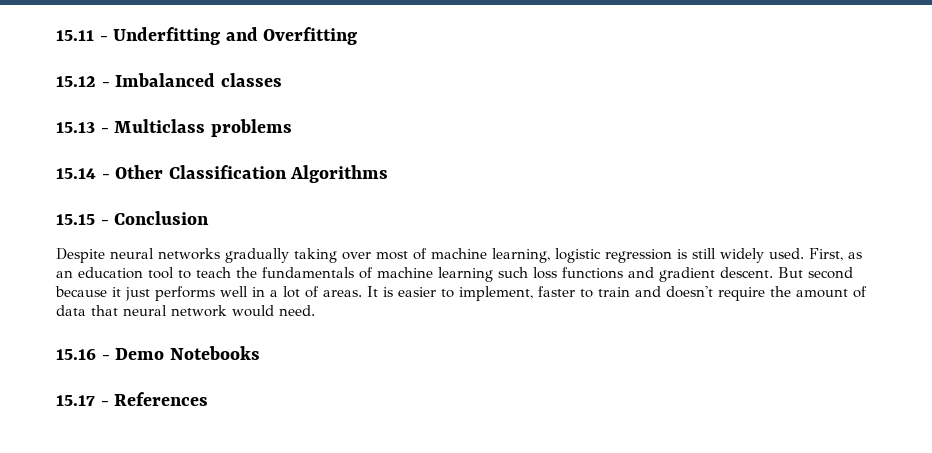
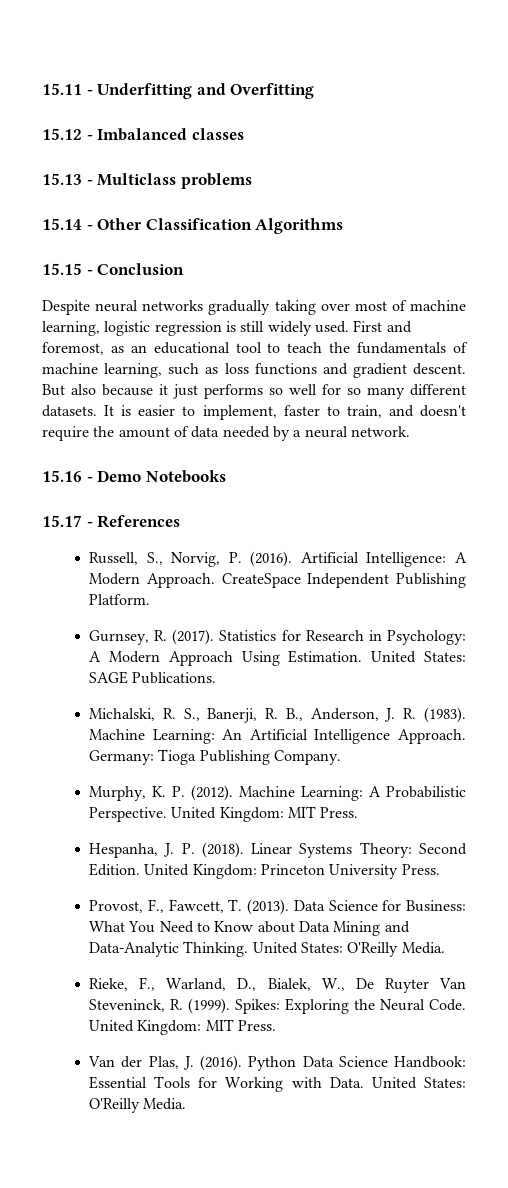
- First, as an education tool to teach the fundamentals of machine learning such loss functions and gradient descent.
+ First and foremost, as an educational tool to teach the fundamentals of machine learning, such as loss functions and gradient descent.
- But second because it just performs well in a lot of areas.
+ But also because it just performs so well for so many different datasets.
- It is easier to implement, faster to train and doesn't require the amount of data that neural network would need.
+ It is easier to implement, faster to train, and doesn't require the amount of data needed by a neural network.
+ Russell, S., Norvig, P. (2016). Artificial Intelligence: A Modern Approach. CreateSpace Independent Publishing Platform.
+ Gurnsey, R. (2017). Statistics for Research in Psychology: A Modern Approach Using Estimation. United States: SAGE Publications.
+ Michalski, R. S., Banerji, R. B., Anderson, J. R. (1983). Machine Learning: An Artificial Intelligence Approach. Germany: Tioga Publishing Company.
+ Murphy, K. P. (2012). Machine Learning: A Probabilistic Perspective. United Kingdom: MIT Press.
+ Hespanha, J. P. (2018). Linear Systems Theory: Second Edition. United Kingdom: Princeton University Press.
+ Provost, F., Fawcett, T. (2013). Data Science for Business: What You Need to Know about Data Mining and Data-Analytic Thinking. United States: O'Reilly Media.
+ Rieke, F., Warland, D., Bialek, W., De Ruyter Van Steveninck, R. (1999). Spikes: Exploring the Neural Code. United Kingdom: MIT Press.
+ Van der Plas, J. (2016). Python Data Science Handbook: Essential Tools for Working with Data. United States: O'Reilly Media.

